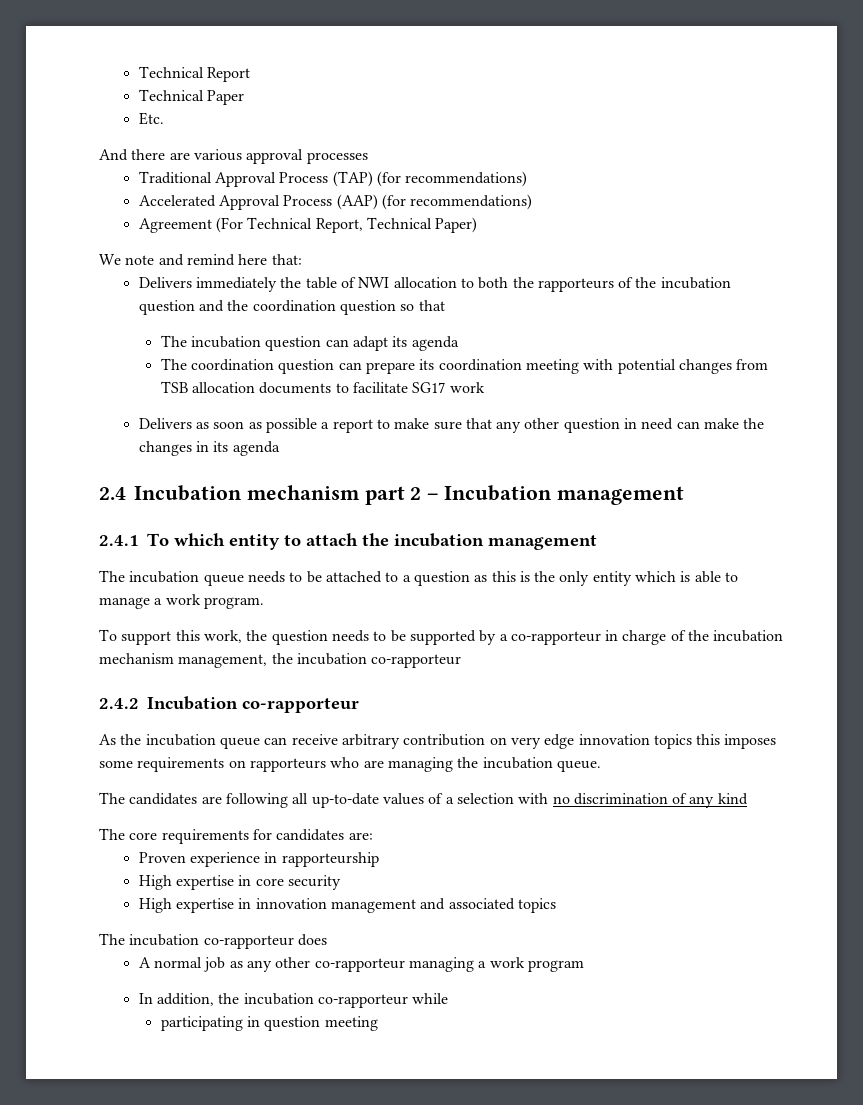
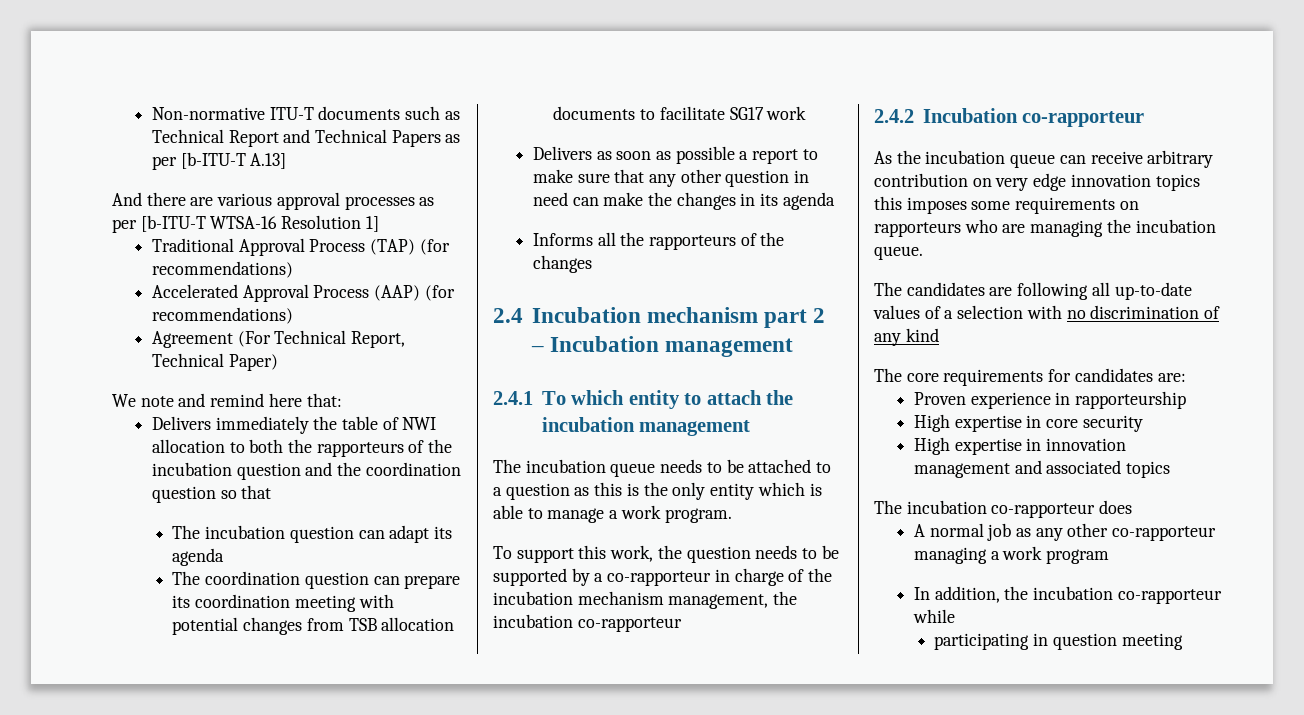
- Technical Report
- Technical Paper
- Etc.
+ Non-normative ITU-T documents such as Technical Report and Technical Papers as per [b-ITU-T A.13]
- And there are various approval processes
+ And there are various approval processes as per [b-ITU-T WTSA-16 Resolution 1]
+ Informs all the rapporteurs of the changes

